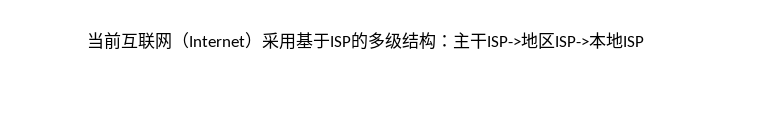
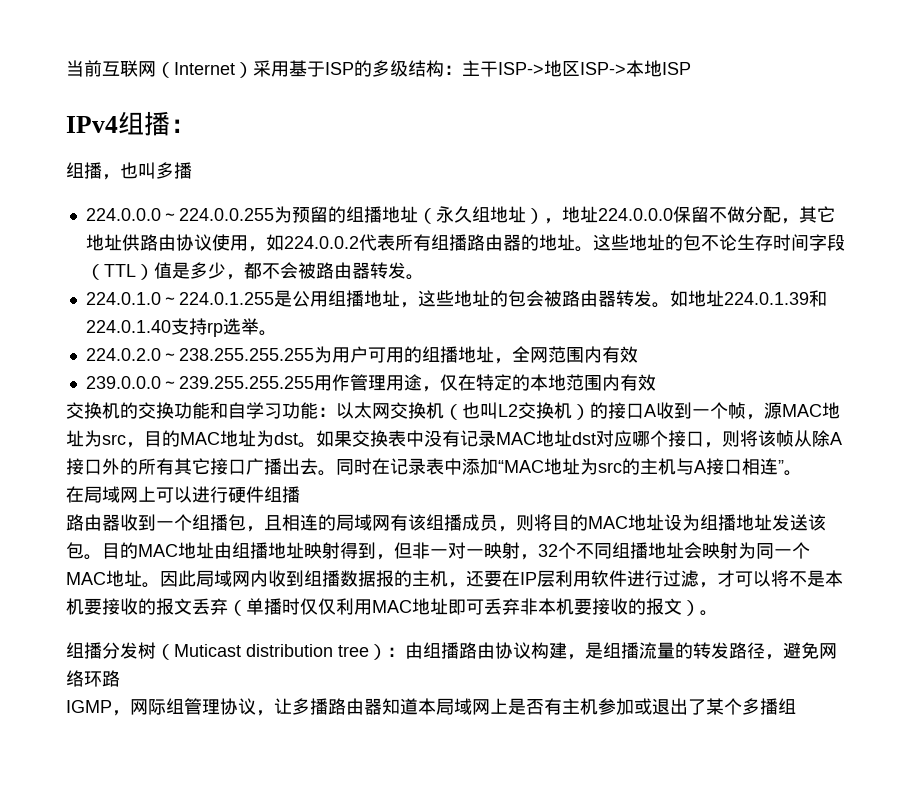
+ IPv4组播：
+ 组播，也叫多播
+ 224.0.0.0～224.0.0.255为预留的组播地址（永久组地址），地址224.0.0.0保留不做分配，其它地址供路由协议使用，如224.0.0.2代表所有组播路由器的地址。这些地址的包不论生存时间字段（TTL）值是多少，都不会被路由器转发。
+ 224.0.1.0～224.0.1.255是公用组播地址，这些地址的包会被路由器转发。如地址224.0.1.39和224.0.1.40支持rp选举。
+ 224.0.2.0～238.255.255.255为用户可用的组播地址，全网范围内有效
+ 239.0.0.0～239.255.255.255用作管理用途，仅在特定的本地范围内有效
+ 交换机的交换功能和自学习功能：以太网交换机（也叫L2交换机）的接口A收到一个帧，源MAC地址为src，目的MAC地址为dst。如果交换表中没有记录MAC地址dst对应哪个接口，则将该帧从除A接口外的所有其它接口广播出去。同时在记录表中添加“MAC地址为src的主机与A接口相连”。
+ 在局域网上可以进行硬件组播
+ 路由器收到一个组播包，且相连的局域网有该组播成员，则将目的MAC地址设为组播地址发送该包。目的MAC地址由组播地址映射得到，但非一对一映射，32个不同组播地址会映射为同一个MAC地址。因此局域网内收到组播数据报的主机，还要在IP层利用软件进行过滤，才可以将不是本机要接收的报文丢弃（单播时仅仅利用MAC地址即可丢弃非本机要接收的报文）。
+ 组播分发树（Muticast distribution tree）：由组播路由协议构建，是组播流量的转发路径，避免网络环路
+ IGMP，网际组管理协议，让多播路由器知道本局域网上是否有主机参加或退出了某个多播组

